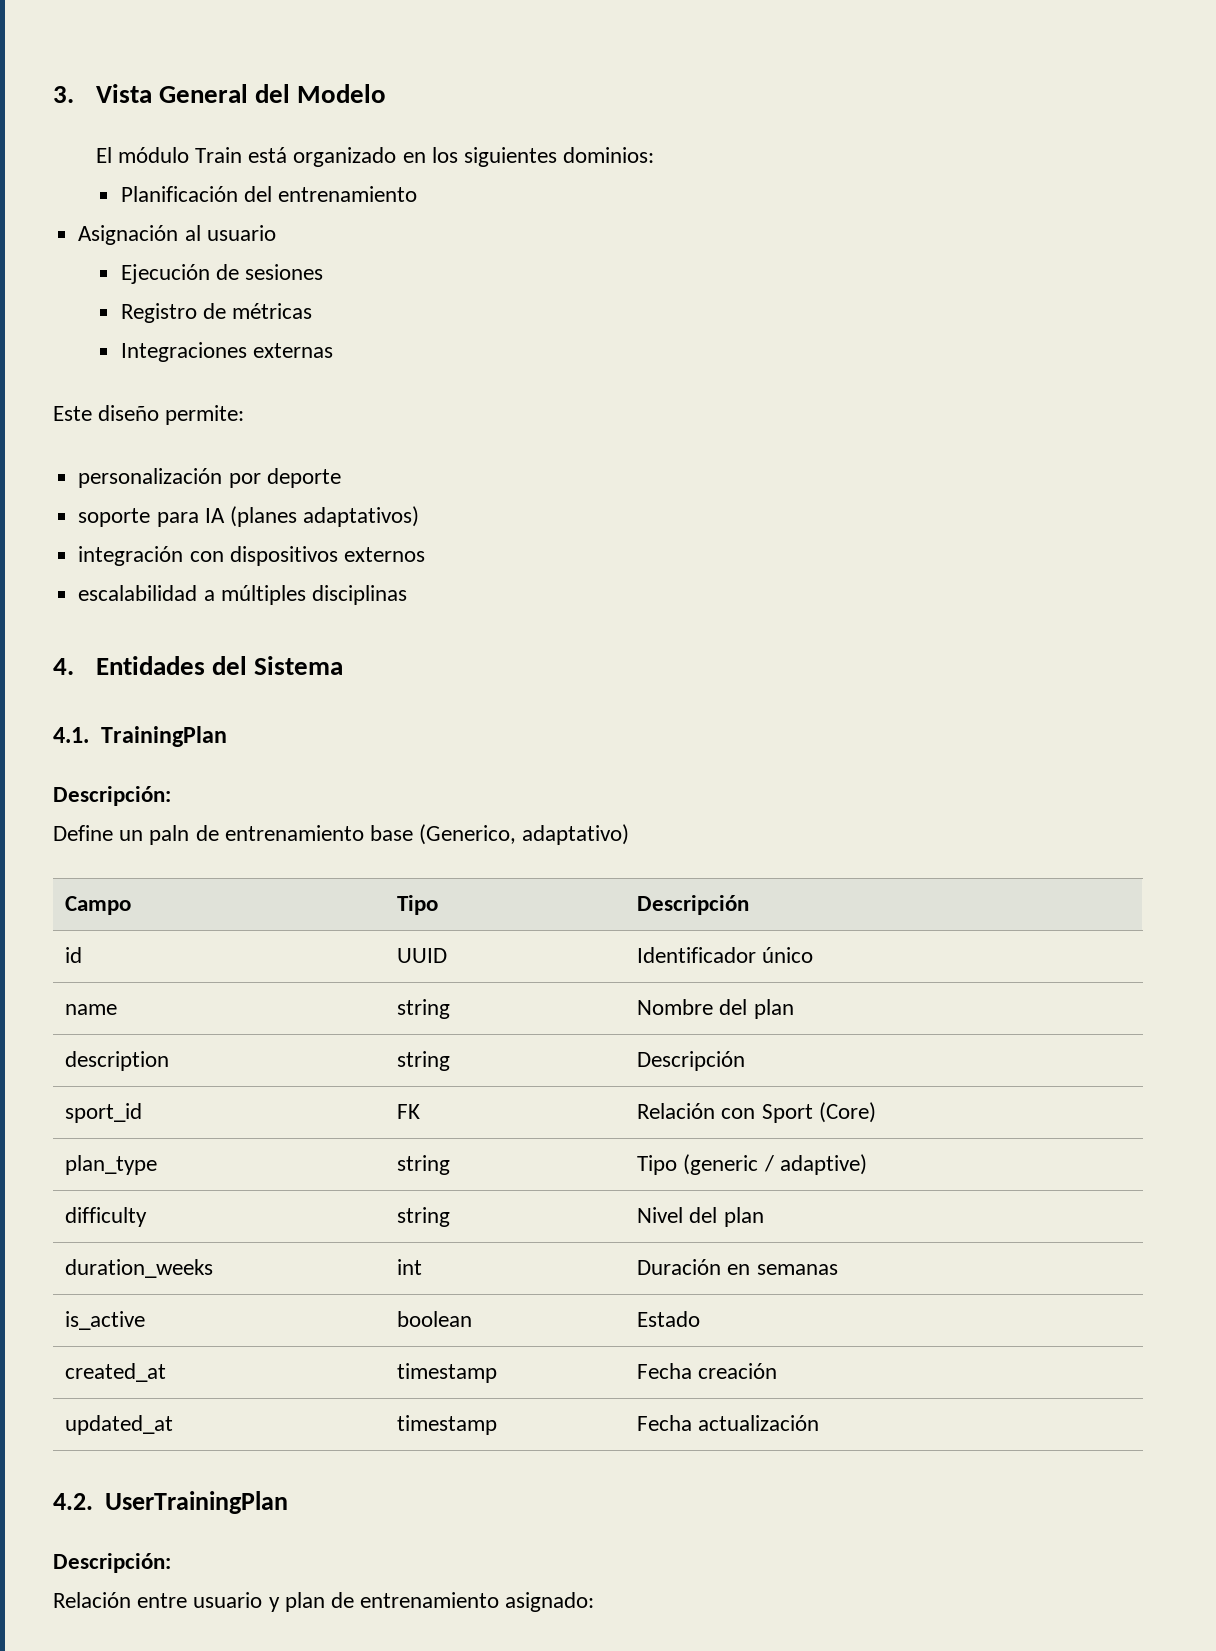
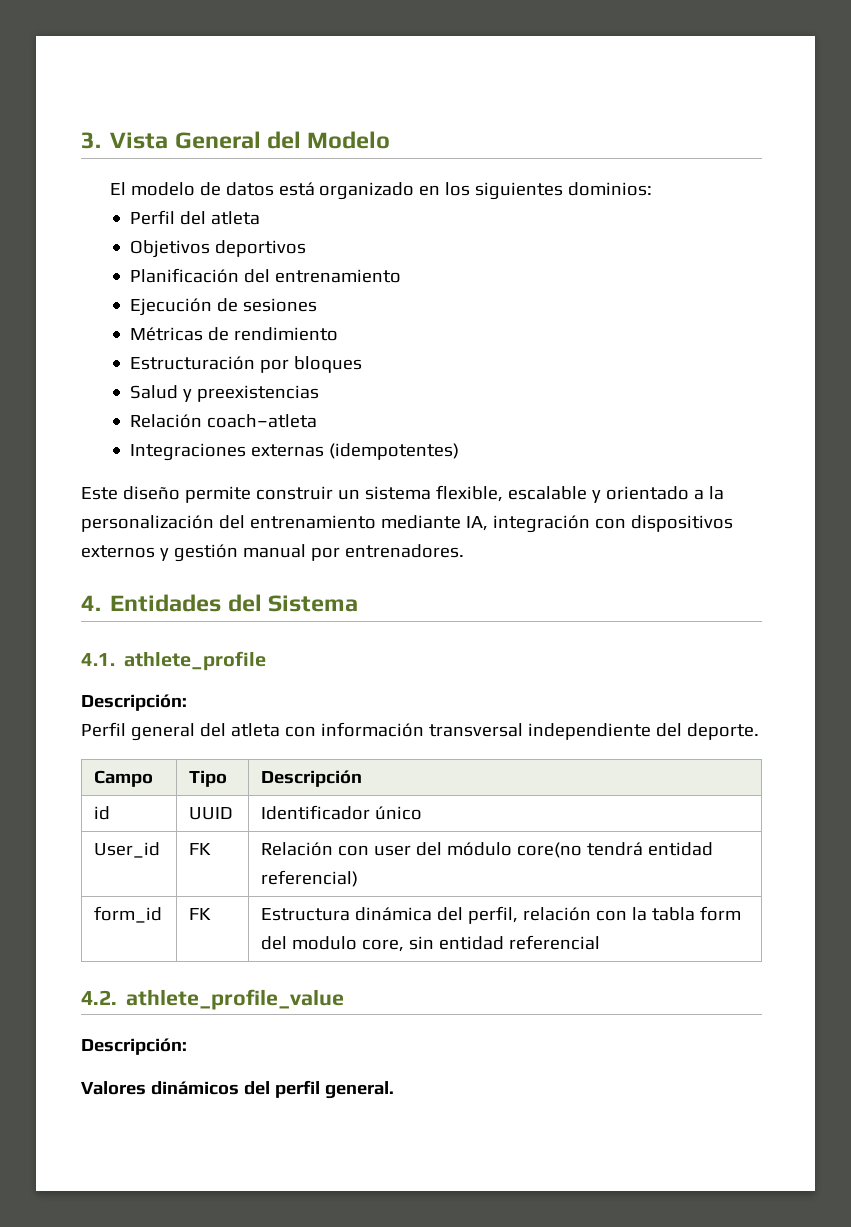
- El módulo Train está organizado en los siguientes dominios:
+ El modelo de datos está organizado en los siguientes dominios:
+ Perfil del atleta
+ Objetivos deportivos
- Asignación al usuario
- Registro de métricas
+ Métricas de rendimiento
+ Estructuración por bloques
+ Salud y preexistencias
+ Relación coach–atleta
- Integraciones externas
+ Integraciones externas (idempotentes)
- Este diseño permite:
- personalización por deporte
- soporte para IA (planes adaptativos)
- integración con dispositivos externos
- escalabilidad a múltiples disciplinas
+ Este diseño permite construir un sistema flexible, escalable y orientado a la personalización del entrenamiento mediante IA, integración con dispositivos externos y gestión manual por entrenadores.
- 4.1. TrainingPlan
+ 4.1. athlete_profile
  Descripción:
- Define un paln de entrenamiento base (Generico, adaptativo)
+ Perfil general del atleta con información transversal independiente del deporte.
- name | string | Nombre del plan
- description | string | Descripción
- sport_id | FK | Relación con Sport (Core)
- plan_type | string | Tipo (generic / adaptive)
- difficulty | string | Nivel del plan
- duration_weeks | int | Duración en semanas
- is_active | boolean | Estado
- created_at | timestamp | Fecha creación
- updated_at | timestamp | Fecha actualización
+ User_id | FK | Relación con user del módulo core(no tendrá entidad referencial)
+ form_id | FK | Estructura dinámica del perfil, relación con la tabla form del modulo core, sin entidad referencial
- 4.2. UserTrainingPlan
+ 4.2. athlete_profile_value
  Descripción:
- Relación entre usuario y plan de entrenamiento asignado:
+ Valores dinámicos del perfil general.

